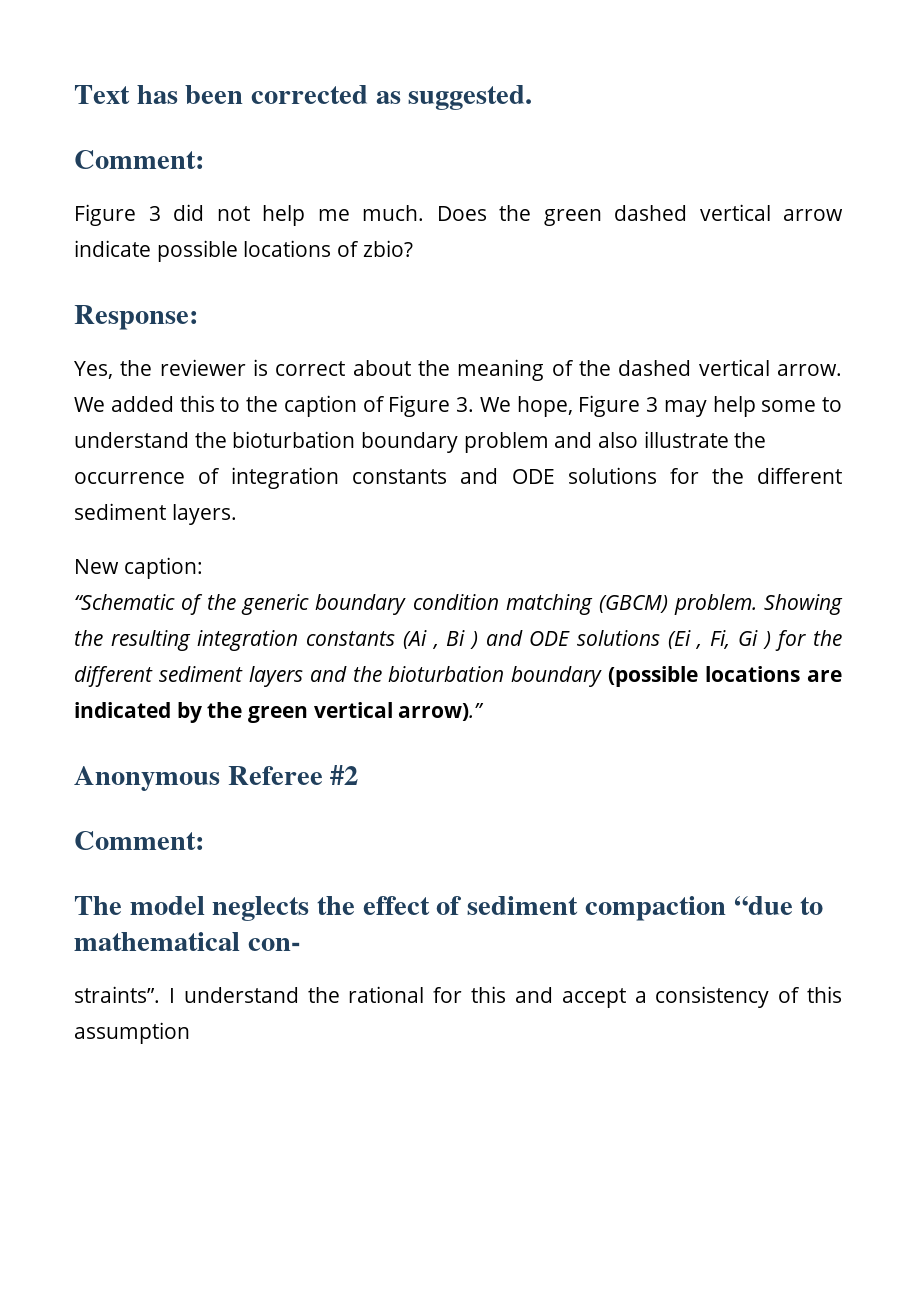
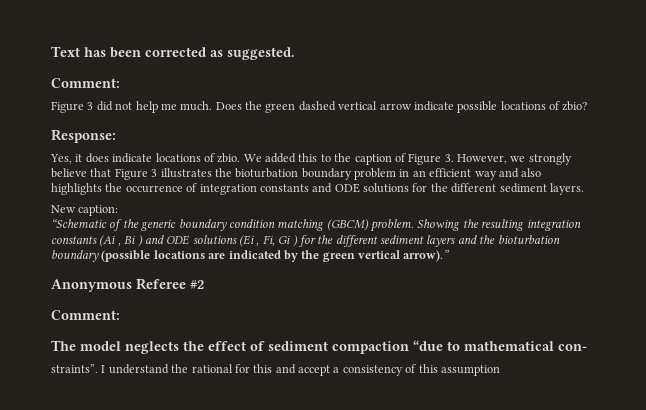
- Yes, the reviewer is correct about the meaning of the dashed vertical arrow.
+ Yes, it does indicate locations of zbio.
- We added this to the caption of Figure 3. We hope, Figure 3 may help some to understand the bioturbation boundary problem and also illustrate the occurrence of integration constants and ODE solutions for the different sediment layers.
+ We added this to the caption of Figure 3. However, we strongly believe that Figure 3 illustrates the bioturbation boundary problem in an efficient way and also highlights the occurrence of integration constants and ODE solutions for the different sediment layers.

